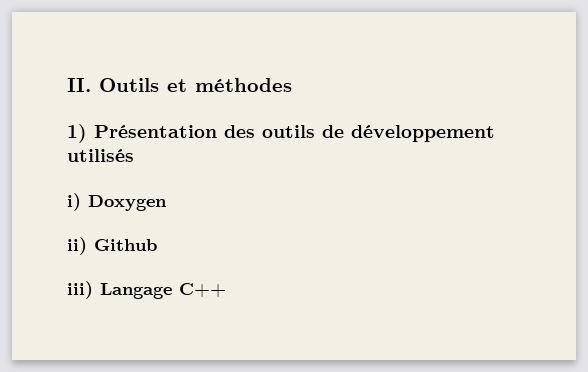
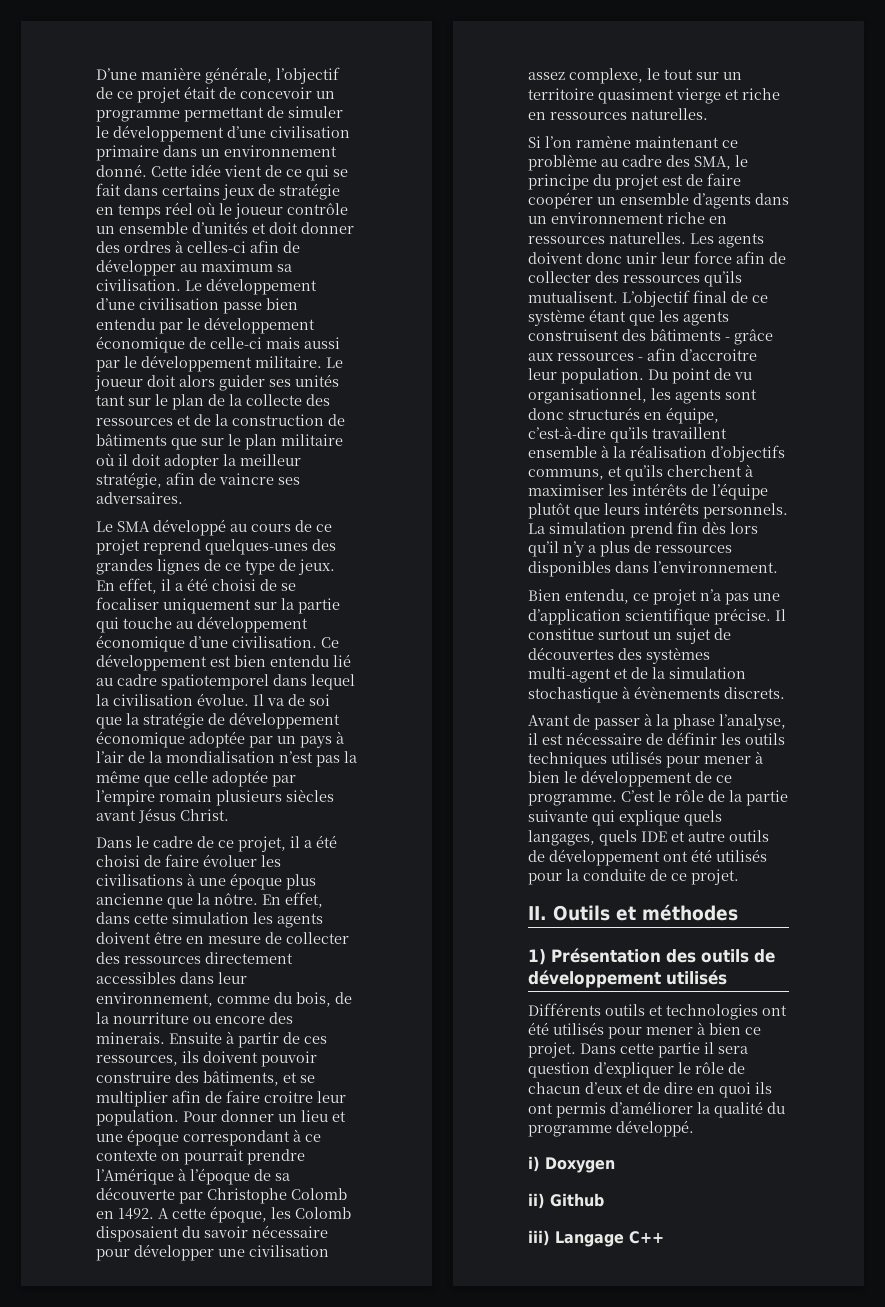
+ D’une manière générale, l’objectif de ce projet était de concevoir un programme permettant de simuler le développement d’une civilisation primaire dans un environnement donné. Cette idée vient de ce qui se fait dans certains jeux de stratégie en temps réel où le joueur contrôle un ensemble d’unités et doit donner des ordres à celles-ci afin de développer au maximum sa civilisation. Le développement d’une civilisation passe bien entendu par le développement économique de celle-ci mais aussi par le développement militaire. Le joueur doit alors guider ses unités tant sur le plan de la collecte des ressources et de la construction de bâtiments que sur le plan militaire où il doit adopter la meilleur stratégie, afin de vaincre ses adversaires.
+ Le SMA développé au cours de ce projet reprend quelques-unes des grandes lignes de ce type de jeux. En effet, il a été choisi de se focaliser uniquement sur la partie qui touche au développement économique d’une civilisation. Ce développement est bien entendu lié au cadre spatiotemporel dans lequel la civilisation évolue. Il va de soi que la stratégie de développement économique adoptée par un pays à l’air de la mondialisation n’est pas la même que celle adoptée par l’empire romain plusieurs siècles avant Jésus Christ.
+ Dans le cadre de ce projet, il a été choisi de faire évoluer les civilisations à une époque plus ancienne que la nôtre. En effet, dans cette simulation les agents doivent être en mesure de collecter des ressources directement accessibles dans leur environnement, comme du bois, de la nourriture ou encore des minerais. Ensuite à partir de ces ressources, ils doivent pouvoir construire des bâtiments, et se multiplier afin de faire croitre leur population. Pour donner un lieu et une époque correspondant à ce contexte on pourrait prendre l’Amérique à l’époque de sa découverte par Christophe Colomb en 1492. A cette époque, les Colomb disposaient du savoir nécessaire pour développer une civilisation assez complexe, le tout sur un territoire quasiment vierge et riche en ressources naturelles.
+ Si l’on ramène maintenant ce problème au cadre des SMA, le principe du projet est de faire coopérer un ensemble d’agents dans un environnement riche en ressources naturelles. Les agents doivent donc unir leur force afin de collecter des ressources qu’ils mutualisent. L’objectif final de ce système étant que les agents construisent des bâtiments - grâce aux ressources - afin d’accroitre leur population. Du point de vu organisationnel, les agents sont donc structurés en équipe, c’est-à-dire qu’ils travaillent ensemble à la réalisation d’objectifs communs, et qu’ils cherchent à maximiser les intérêts de l’équipe plutôt que leurs intérêts personnels. La simulation prend fin dès lors qu’il n’y a plus de ressources disponibles dans l’environnement.
+ Bien entendu, ce projet n’a pas une d’application scientifique précise. Il constitue surtout un sujet de découvertes des systèmes multi-agent et de la simulation stochastique à évènements discrets.
+ Avant de passer à la phase l’analyse, il est nécessaire de définir les outils techniques utilisés pour mener à bien le développement de ce programme. C’est le rôle de la partie suivante qui explique quels langages, quels IDE et autre outils de développement ont été utilisés pour la conduite de ce projet.
+ Différents outils et technologies ont été utilisés pour mener à bien ce projet. Dans cette partie il sera question d’expliquer le rôle de chacun d’eux et de dire en quoi ils ont permis d’améliorer la qualité du programme développé.

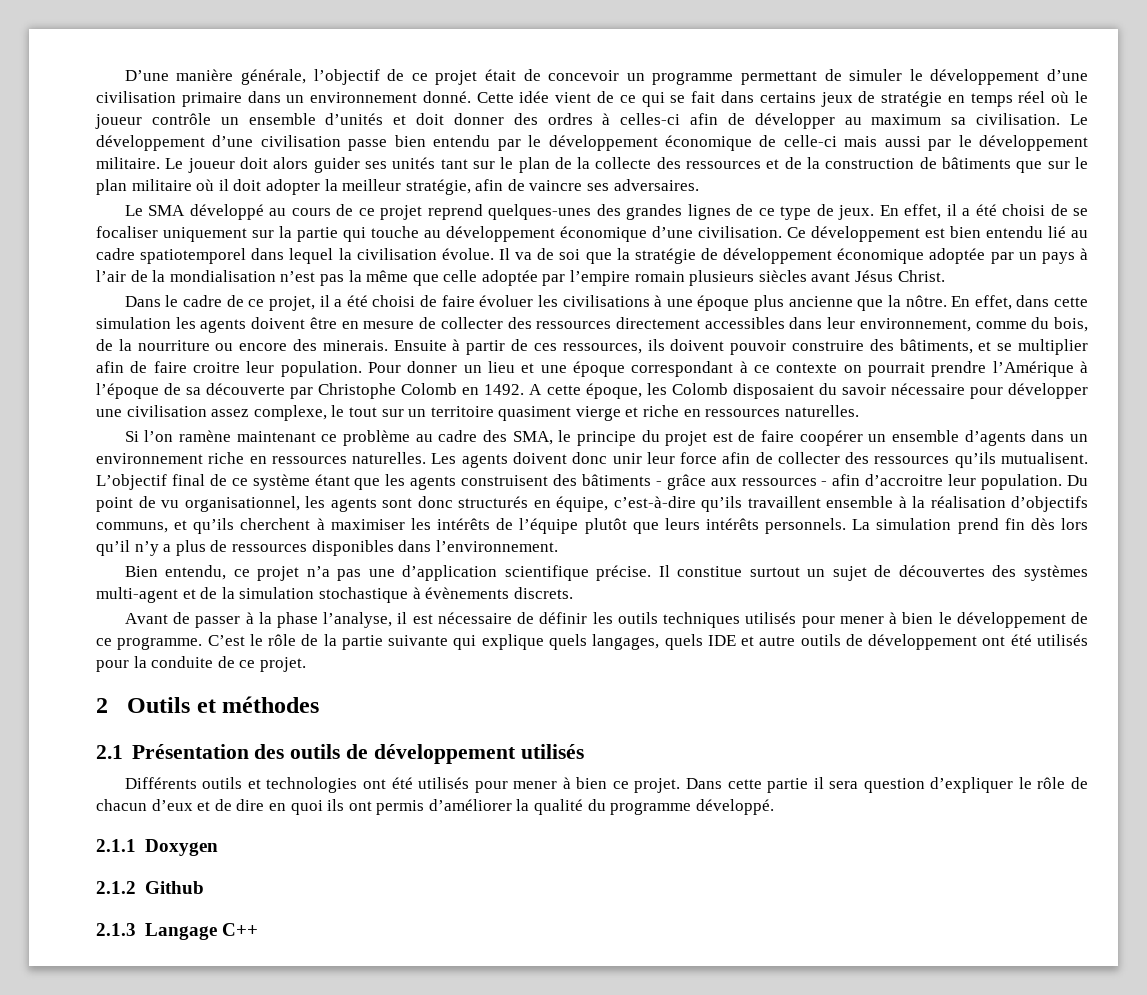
- II. Outils et méthodes
+ 2 Outils et méthodes
- 1) Présentation des outils de développement utilisés
+ 2.1 Présentation des outils de développement utilisés
- i) Doxygen
+ 2.1.1 Doxygen
- ii) Github
+ 2.1.2 Github
- iii) Langage C++
+ 2.1.3 Langage C++

